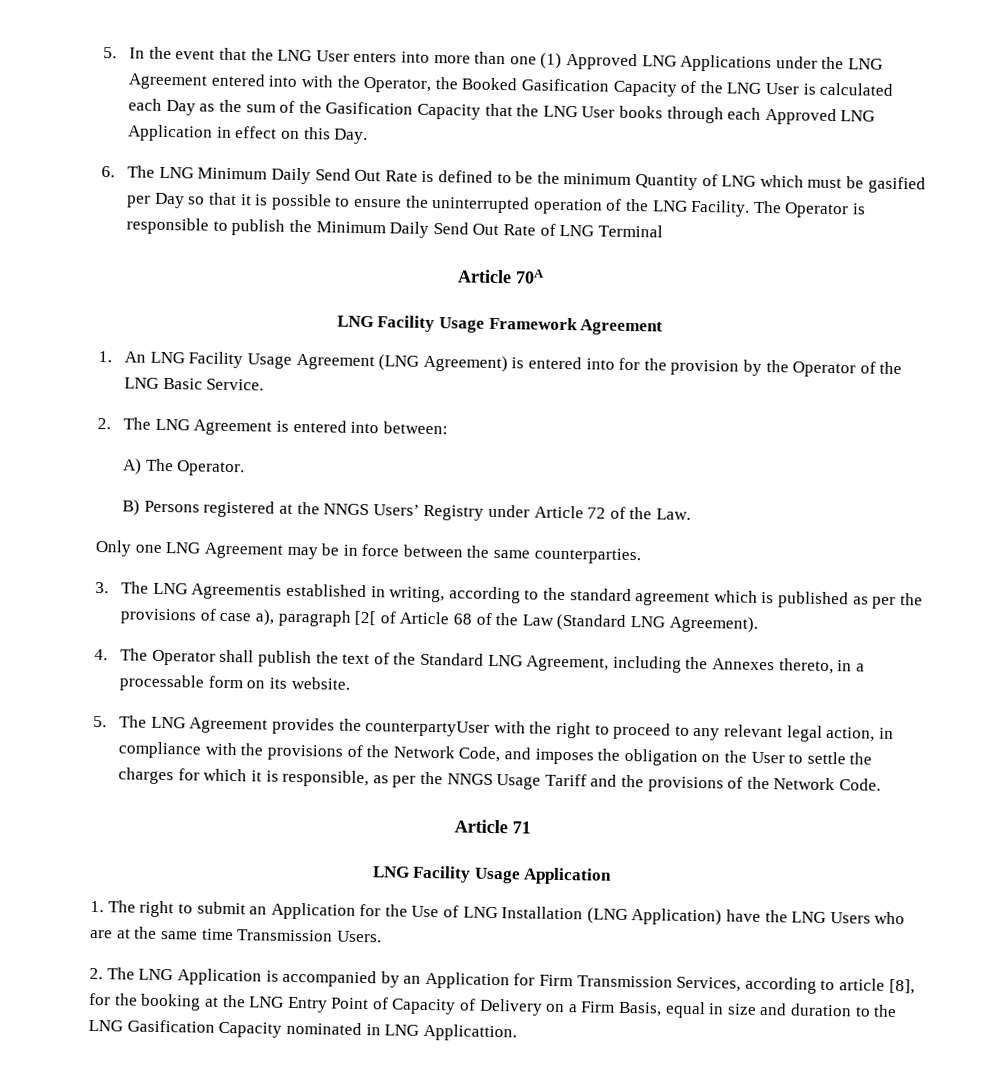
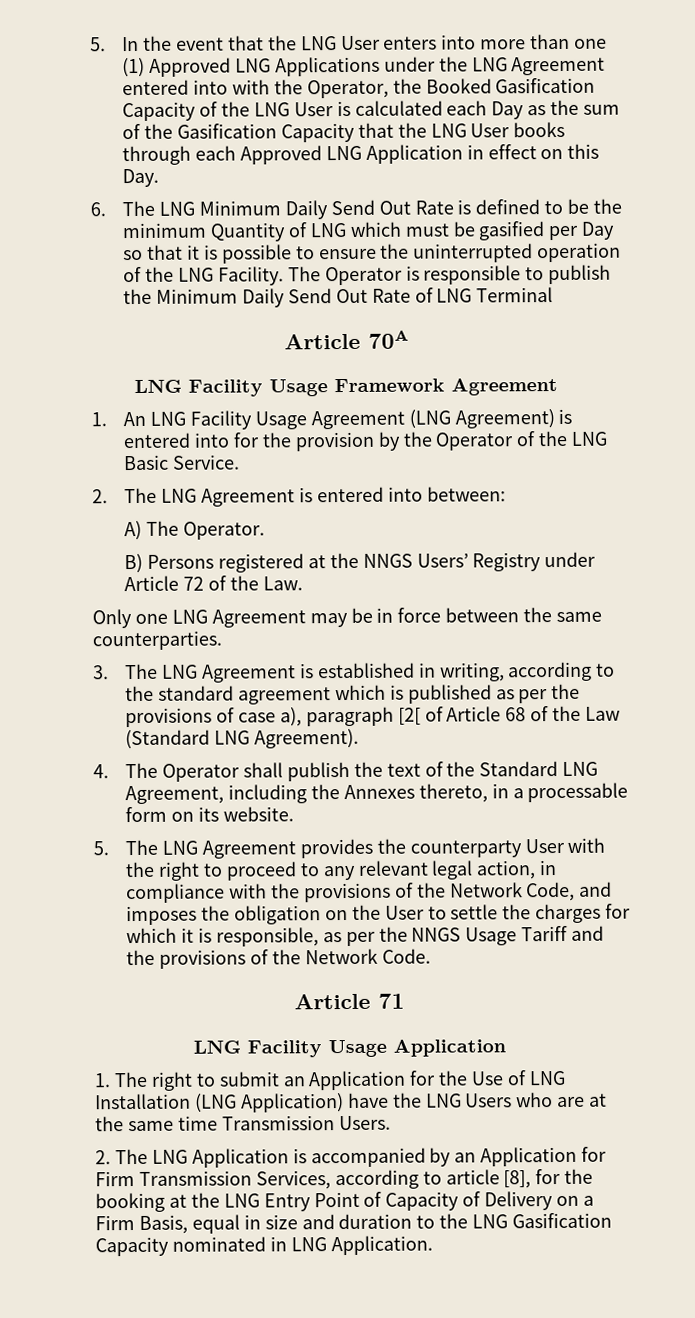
- 3. The LNG Agreementis established in writing, according to the standard agreement which is published as per the provisions of case a), paragraph [2[ of Article 68 of the Law (Standard LNG Agreement).
+ 3. The LNG Agreement is established in writing, according to the standard agreement which is published as per the provisions of case a), paragraph [2[ of Article 68 of the Law (Standard LNG Agreement).
- 5. The LNG Agreement provides the counterpartyUser with the right to proceed to any relevant legal action, in compliance with the provisions of the Network Code, and imposes the obligation on the User to settle the charges for which it is responsible, as per the NNGS Usage Tariff and the provisions of the Network Code.
+ 5. The LNG Agreement provides the counterparty User with the right to proceed to any relevant legal action, in compliance with the provisions of the Network Code, and imposes the obligation on the User to settle the charges for which it is responsible, as per the NNGS Usage Tariff and the provisions of the Network Code.
- 2. The LNG Application is accompanied by an Application for Firm Transmission Services, according to article [8], for the booking at the LNG Entry Point of Capacity of Delivery on a Firm Basis, equal in size and duration to the LNG Gasification Capacity nominated in LNG Applicattion.
+ 2. The LNG Application is accompanied by an Application for Firm Transmission Services, according to article [8], for the booking at the LNG Entry Point of Capacity of Delivery on a Firm Basis, equal in size and duration to the LNG Gasification Capacity nominated in LNG Application.

